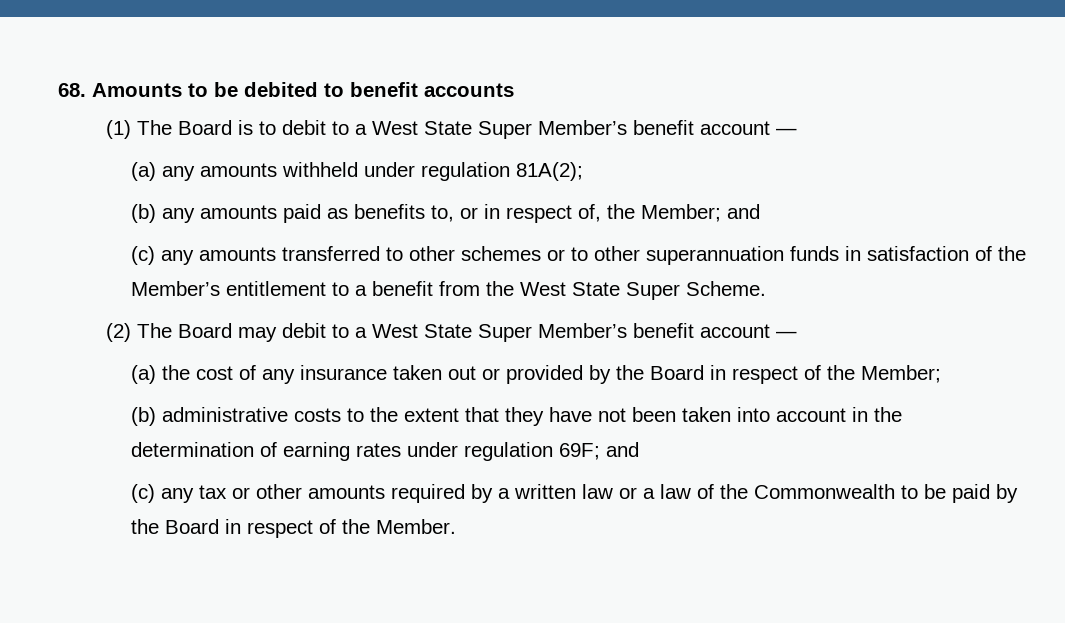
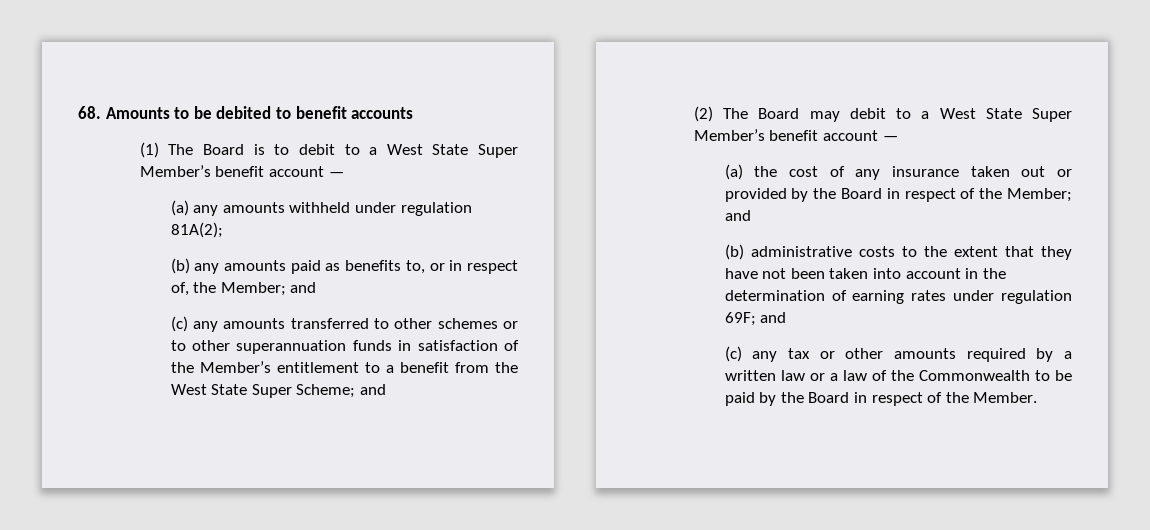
- (c) any amounts transferred to other schemes or to other superannuation funds in satisfaction of the Member’s entitlement to a benefit from the West State Super Scheme.
+ (c) any amounts transferred to other schemes or to other superannuation funds in satisfaction of the Member’s entitlement to a benefit from the West State Super Scheme; and
- (a) the cost of any insurance taken out or provided by the Board in respect of the Member;
+ (a) the cost of any insurance taken out or provided by the Board in respect of the Member; and

